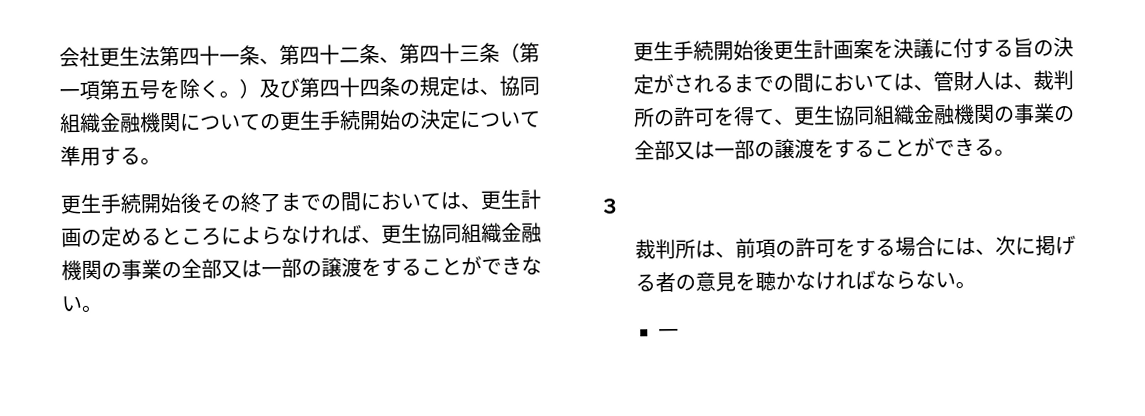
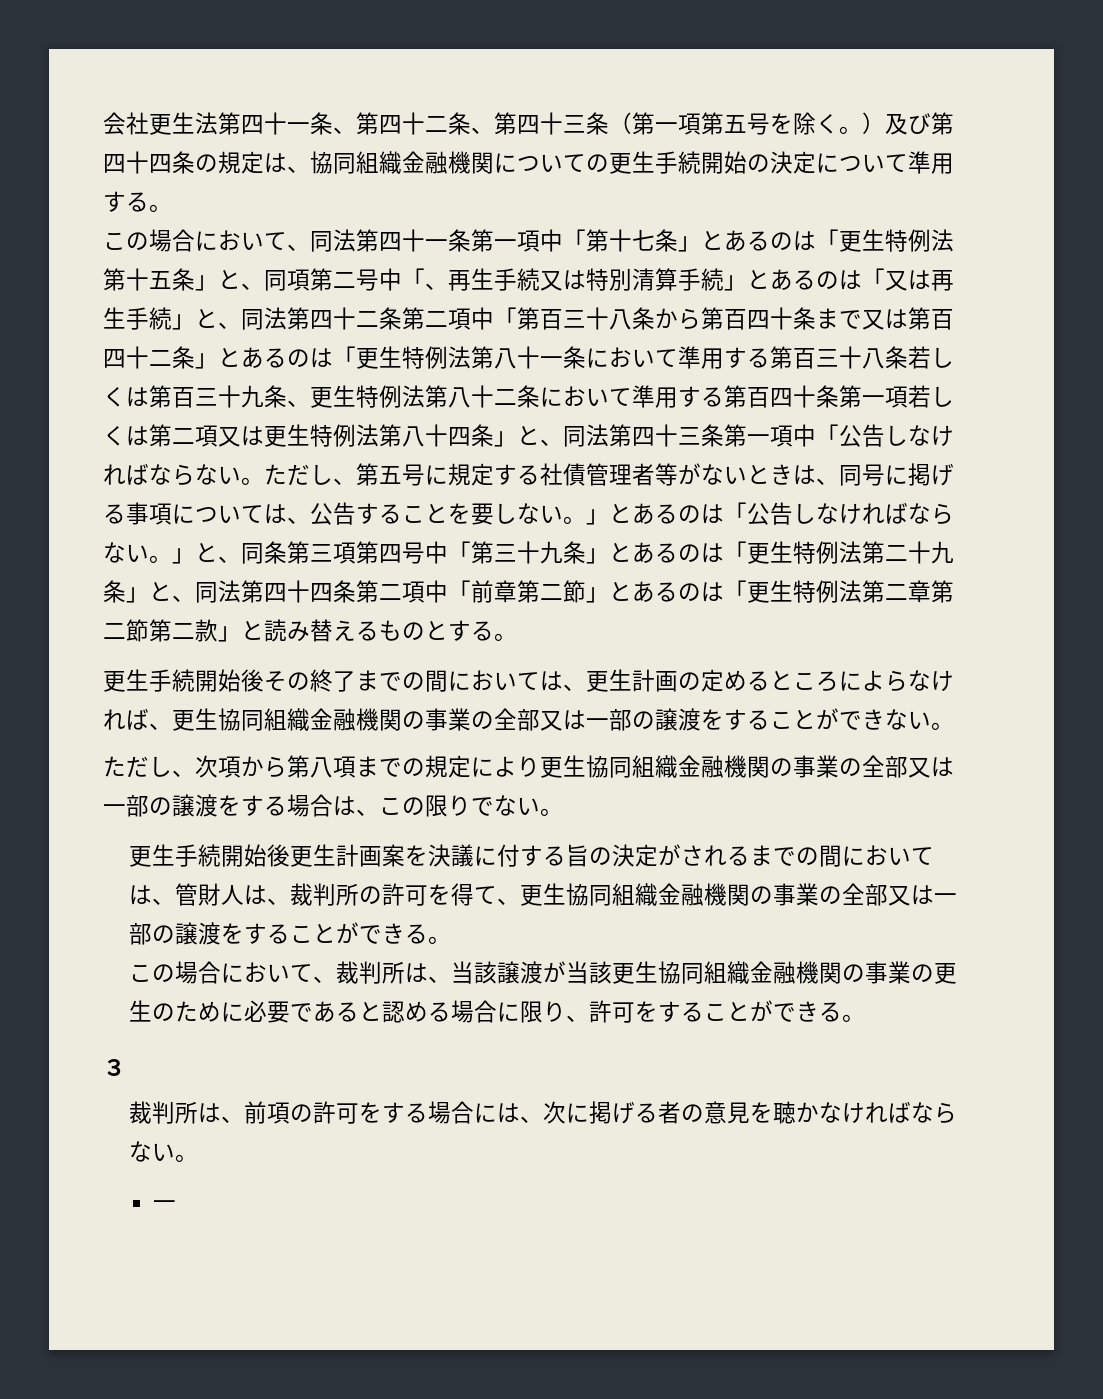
+ この場合において、同法第四十一条第一項中「第十七条」とあるのは「更生特例法第十五条」と、同項第二号中「、再生手続又は特別清算手続」とあるのは「又は再生手続」と、同法第四十二条第二項中「第百三十八条から第百四十条まで又は第百四十二条」とあるのは「更生特例法第八十一条において準用する第百三十八条若しくは第百三十九条、更生特例法第八十二条において準用する第百四十条第一項若しくは第二項又は更生特例法第八十四条」と、同法第四十三条第一項中「公告しなければならない。ただし、第五号に規定する社債管理者等がないときは、同号に掲げる事項については、公告することを要しない。」とあるのは「公告しなければならない。」と、同条第三項第四号中「第三十九条」とあるのは「更生特例法第二十九条」と、同法第四十四条第二項中「前章第二節」とあるのは「更生特例法第二章第二節第二款」と読み替えるものとする。
+ ただし、次項から第八項までの規定により更生協同組織金融機関の事業の全部又は一部の譲渡をする場合は、この限りでない。
+ この場合において、裁判所は、当該譲渡が当該更生協同組織金融機関の事業の更生のために必要であると認める場合に限り、許可をすることができる。

